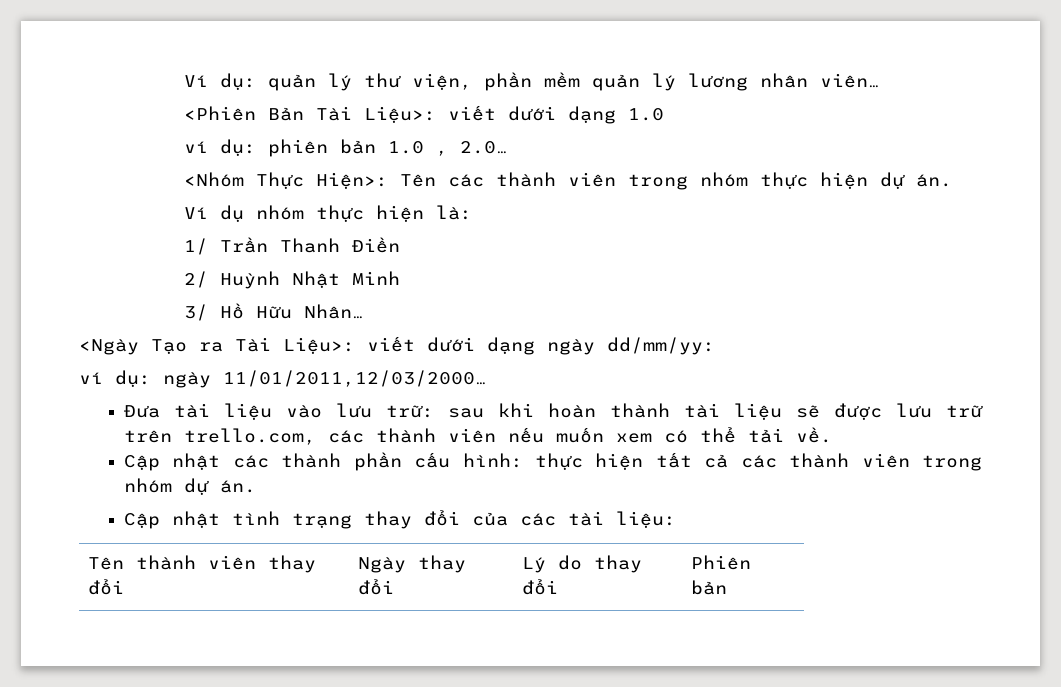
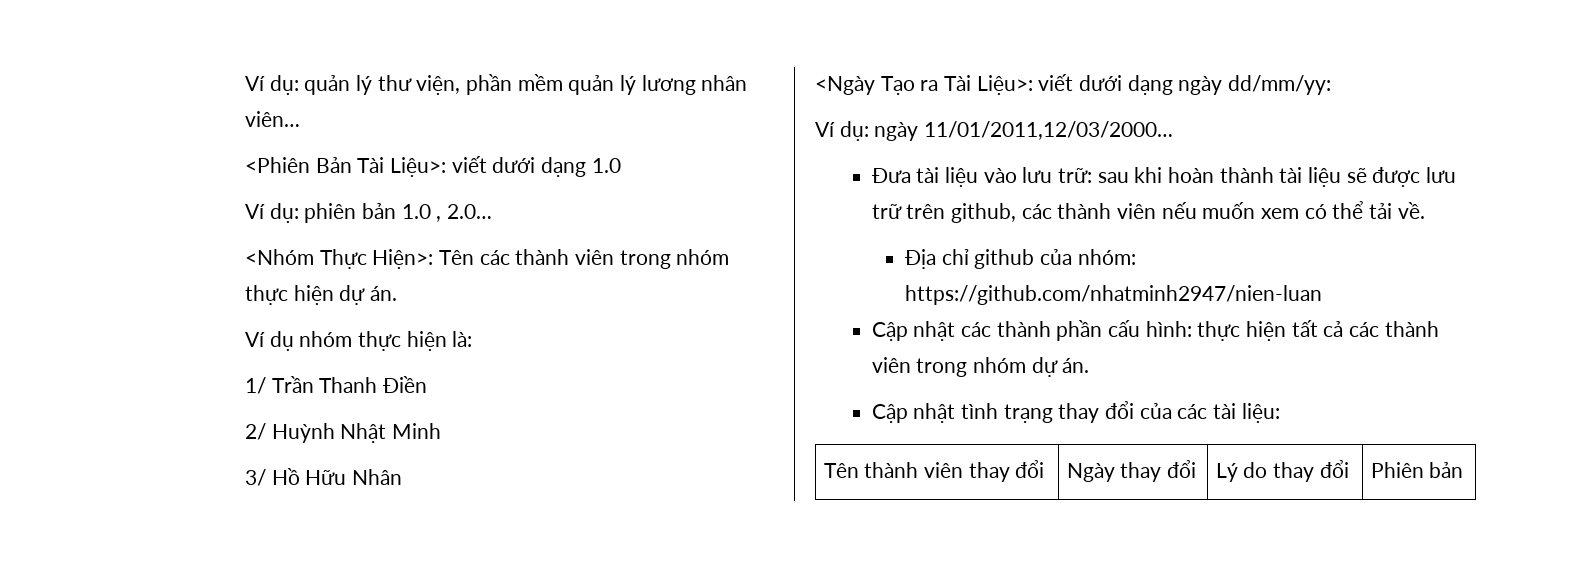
- ví dụ: phiên bản 1.0 , 2.0…
+ Ví dụ: phiên bản 1.0 , 2.0…
- 3/ Hồ Hữu Nhân…
+ 3/ Hồ Hữu Nhân
- ví dụ: ngày 11/01/2011,12/03/2000…
+ Ví dụ: ngày 11/01/2011,12/03/2000…
- Đưa tài liệu vào lưu trữ: sau khi hoàn thành tài liệu sẽ được lưu trữ trên trello.com, các thành viên nếu muốn xem có thể tải về.
+ Đưa tài liệu vào lưu trữ: sau khi hoàn thành tài liệu sẽ được lưu trữ trên github, các thành viên nếu muốn xem có thể tải về.
+ Địa chỉ github của nhóm: https://github.com/nhatminh2947/nien-luan

